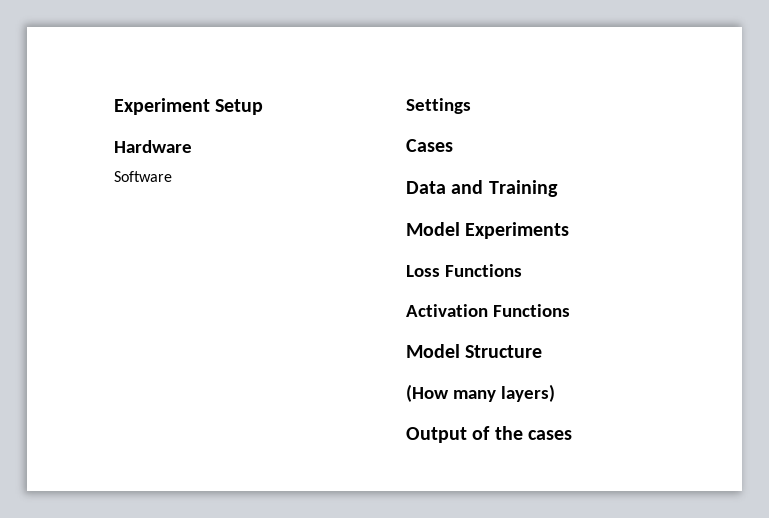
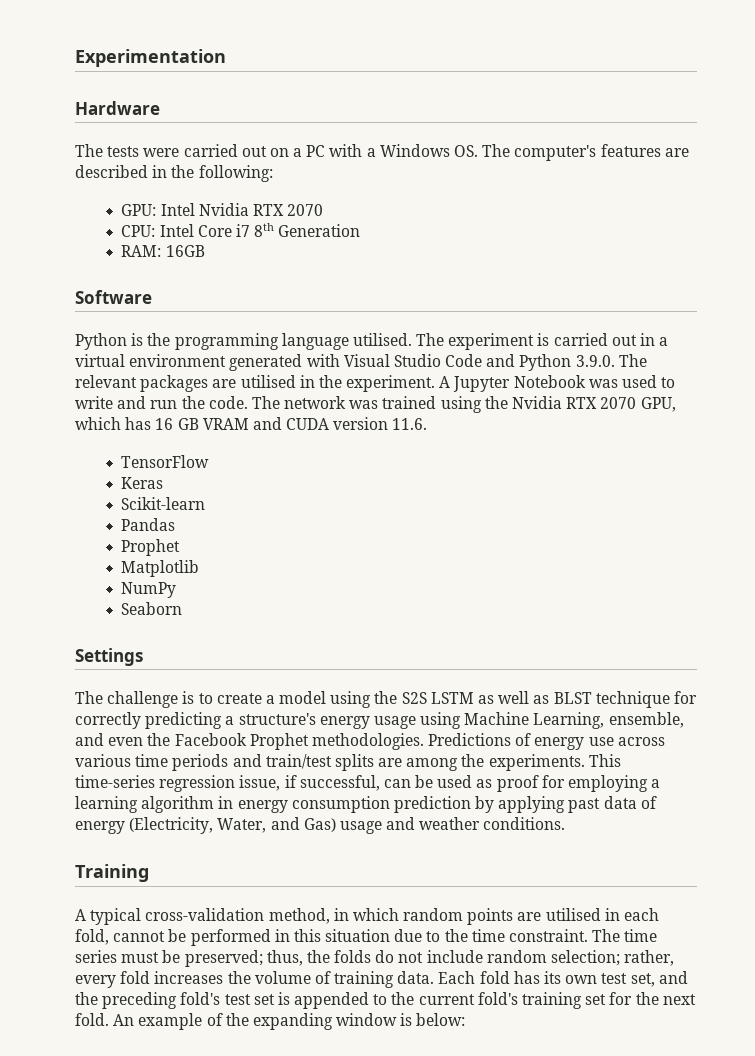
- Experiment Setup
+ Experimentation
+ The tests were carried out on a PC with a Windows OS. The computer's features are described in the following:
+ GPU: Intel Nvidia RTX 2070
+ CPU: Intel Core i7 8th Generation
+ RAM: 16GB
  Software
+ Python is the programming language utilised. The experiment is carried out in a virtual environment generated with Visual Studio Code and Python 3.9.0. The relevant packages are utilised in the experiment. A Jupyter Notebook was used to write and run the code. The network was trained using the Nvidia RTX 2070 GPU, which has 16 GB VRAM and CUDA version 11.6.
+ TensorFlow
+ Keras
+ Scikit-learn
+ Pandas
+ Prophet
+ Matplotlib
+ NumPy
+ Seaborn
  Settings
- Cases
- Data and Training
- Model Experiments
- Loss Functions
- Activation Functions
- Model Structure
- (How many layers)
- Output of the cases
+ The challenge is to create a model using the S2S LSTM as well as BLST technique for correctly predicting a structure's energy usage using Machine Learning, ensemble, and even the Facebook Prophet methodologies. Predictions of energy use across various time periods and train/test splits are among the experiments. This time-series regression issue, if successful, can be used as proof for employing a learning algorithm in energy consumption prediction by applying past data of energy (Electricity, Water, and Gas) usage and weather conditions.
+ Training
+ A typical cross-validation method, in which random points are utilised in each fold, cannot be performed in this situation due to the time constraint. The time series must be preserved; thus, the folds do not include random selection; rather, every fold increases the volume of training data. Each fold has its own test set, and the preceding fold's test set is appended to the current fold's training set for the next fold. An example of the expanding window is below:

